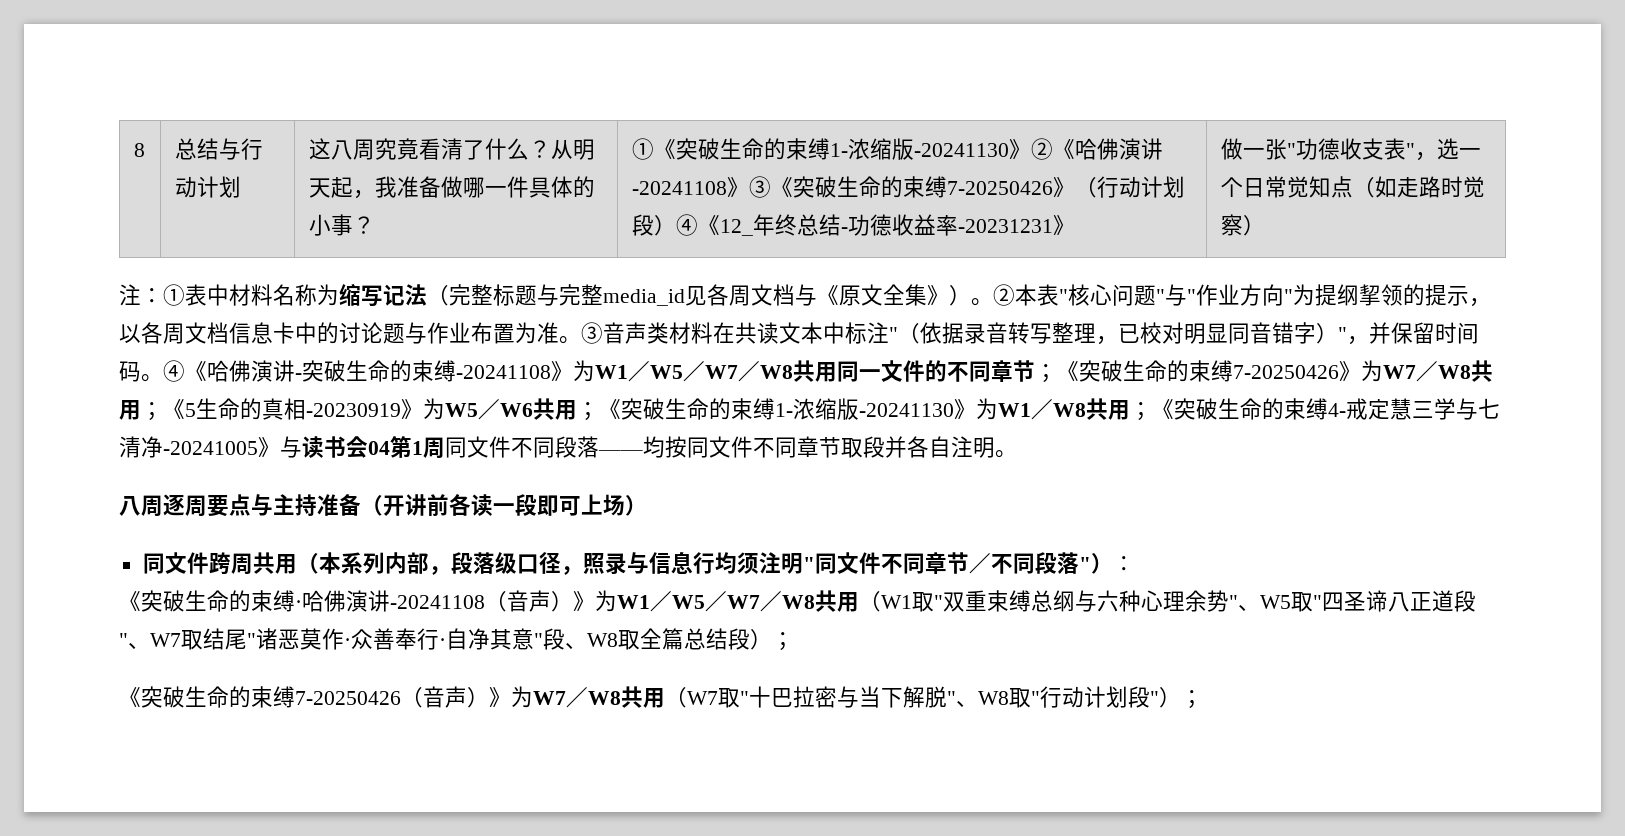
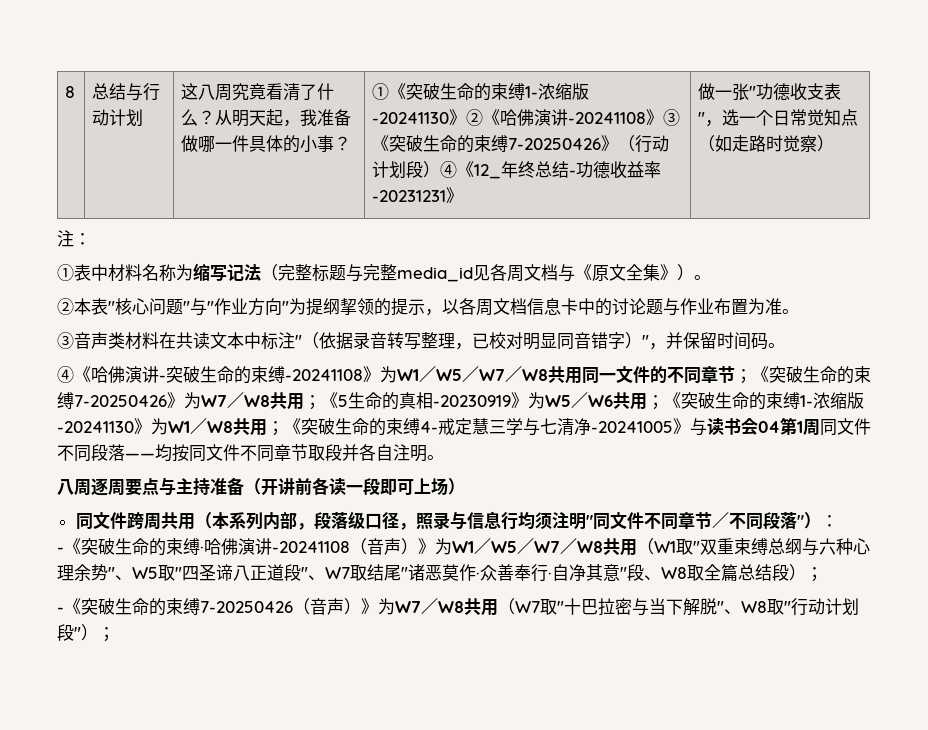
- 注：①表中材料名称为缩写记法（完整标题与完整media_id见各周文档与《原文全集》）。②本表"核心问题"与"作业方向"为提纲挈领的提示，以各周文档信息卡中的讨论题与作业布置为准。③音声类材料在共读文本中标注"（依据录音转写整理，已校对明显同音错字）"，并保留时间码。④《哈佛演讲-突破生命的束缚-20241108》为W1／W5／W7／W8共用同一文件的不同章节；
+ 注：
+ ①表中材料名称为缩写记法（完整标题与完整media_id见各周文档与《原文全集》）。
+ ②本表"核心问题"与"作业方向"为提纲挈领的提示，以各周文档信息卡中的讨论题与作业布置为准。
+ ③音声类材料在共读文本中标注"（依据录音转写整理，已校对明显同音错字）"，并保留时间码。
+ ④《哈佛演讲-突破生命的束缚-20241108》为W1／W5／W7／W8共用同一文件的不同章节；
- 《突破生命的束缚·哈佛演讲-20241108（音声）》为W1／W5／W7／W8共用（W1取"双重束缚总纲与六种心理余势"、W5取"四圣谛八正道段"、W7取结尾"诸恶莫作·众善奉行·自净其意"段、W8取全篇总结段）；
+ -《突破生命的束缚·哈佛演讲-20241108（音声）》为W1／W5／W7／W8共用（W1取"双重束缚总纲与六种心理余势"、W5取"四圣谛八正道段"、W7取结尾"诸恶莫作·众善奉行·自净其意"段、W8取全篇总结段）；
- 《突破生命的束缚7-20250426（音声）》为W7／W8共用（W7取"十巴拉密与当下解脱"、W8取"行动计划段"）；
+ -《突破生命的束缚7-20250426（音声）》为W7／W8共用（W7取"十巴拉密与当下解脱"、W8取"行动计划段"）；

